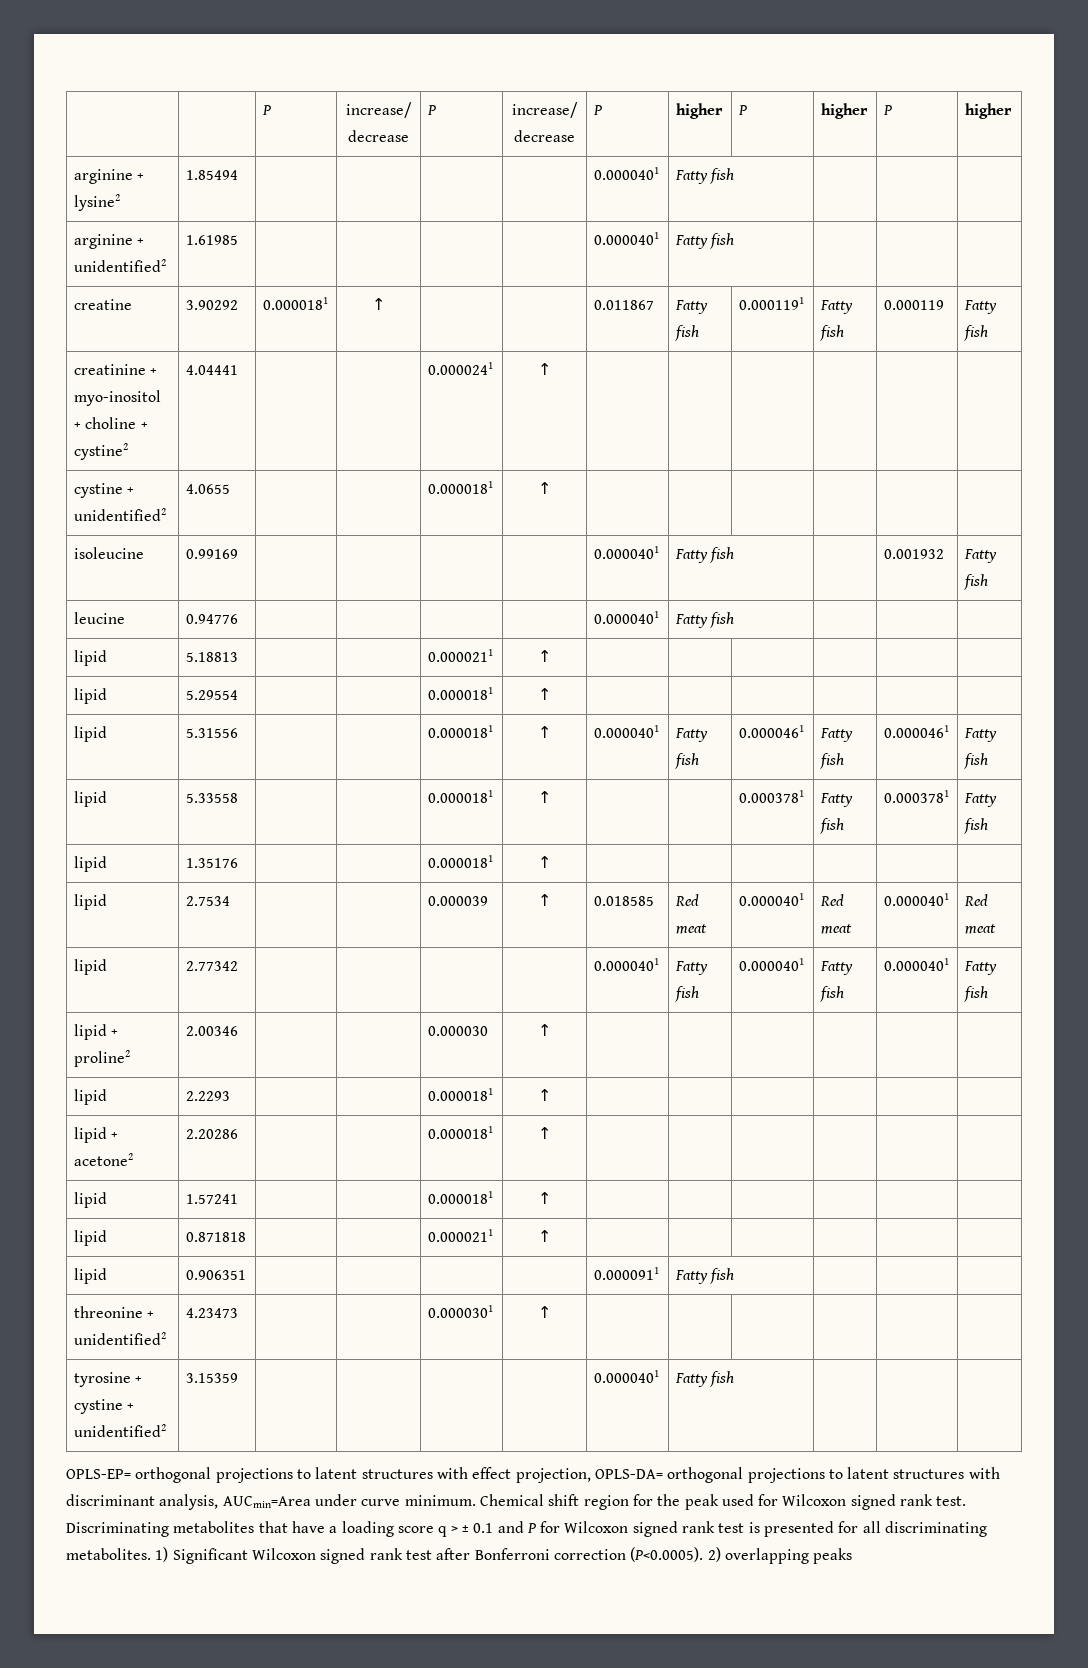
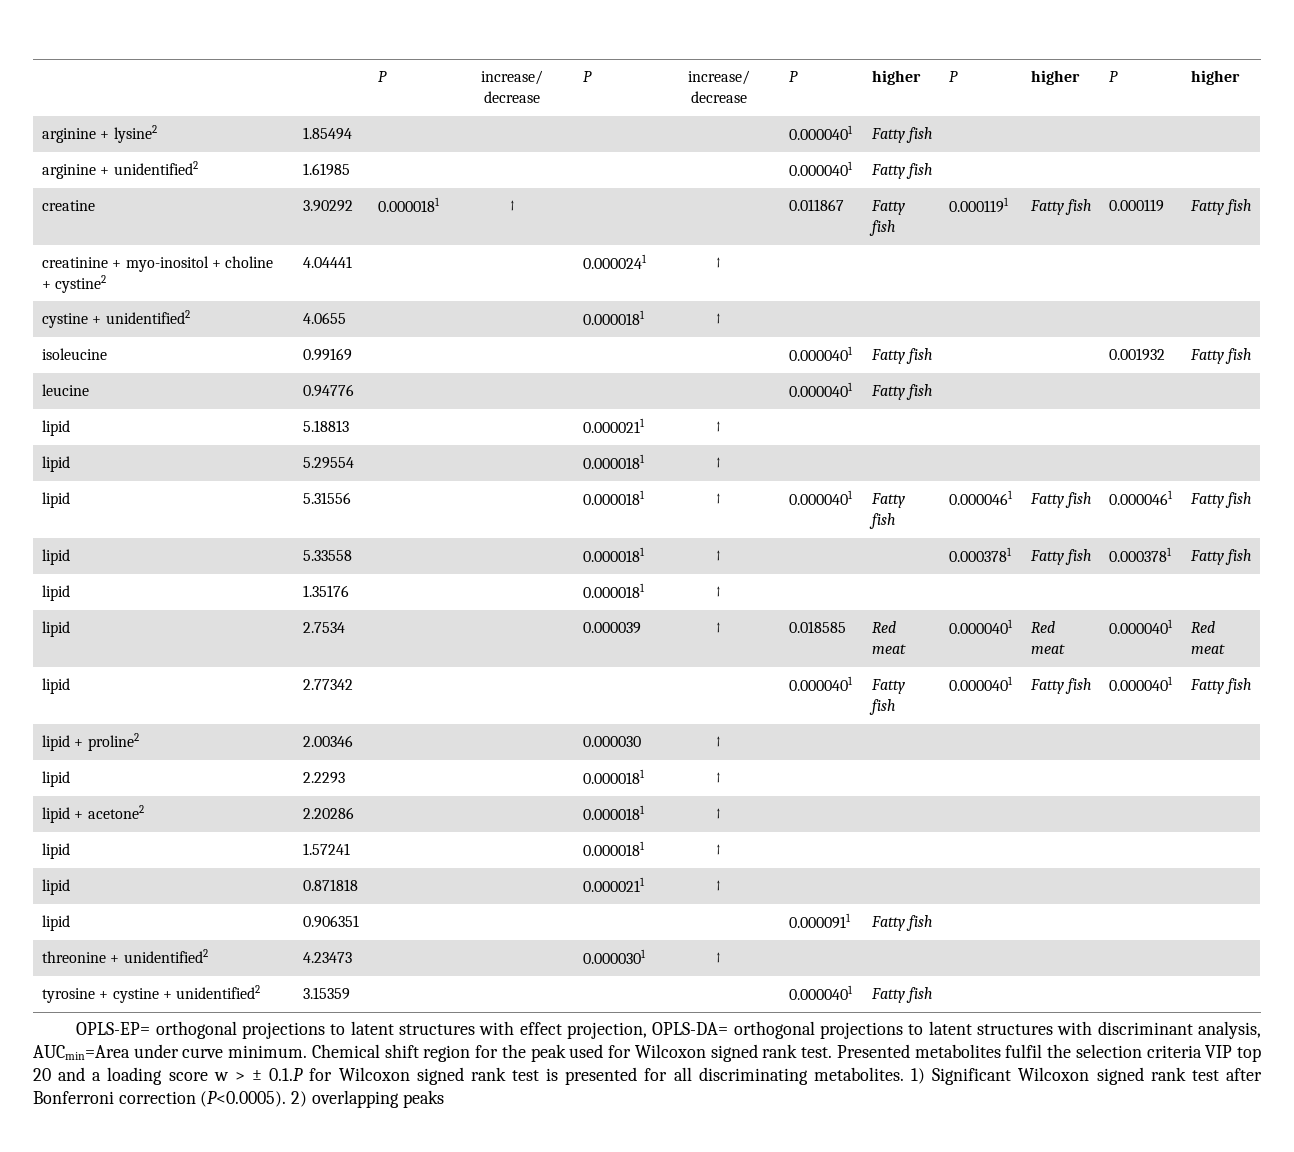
- Discriminating metabolites that have a loading score q > ± 0.1 and P for Wilcoxon signed rank test is presented for all discriminating metabolites.
+ Presented metabolites fulfil the selection criteria VIP top 20 and a loading score w > ± 0.1.P for Wilcoxon signed rank test is presented for all discriminating metabolites.

